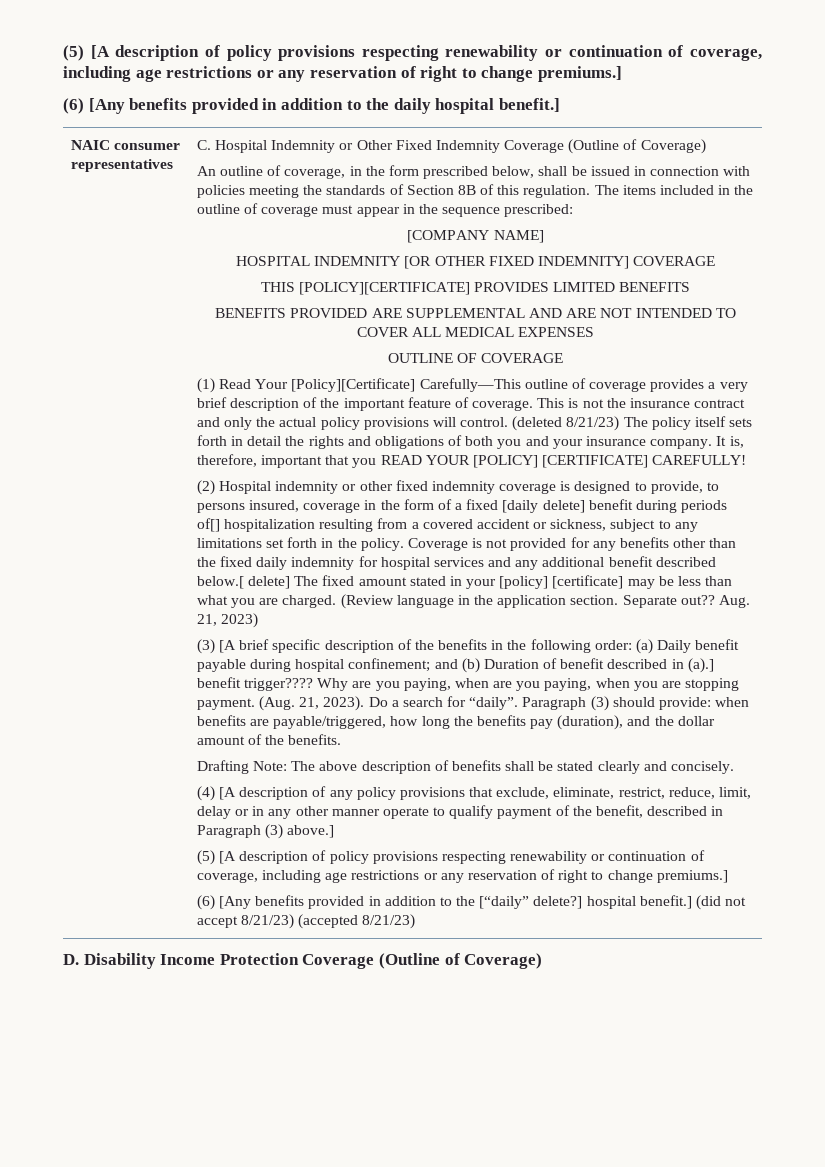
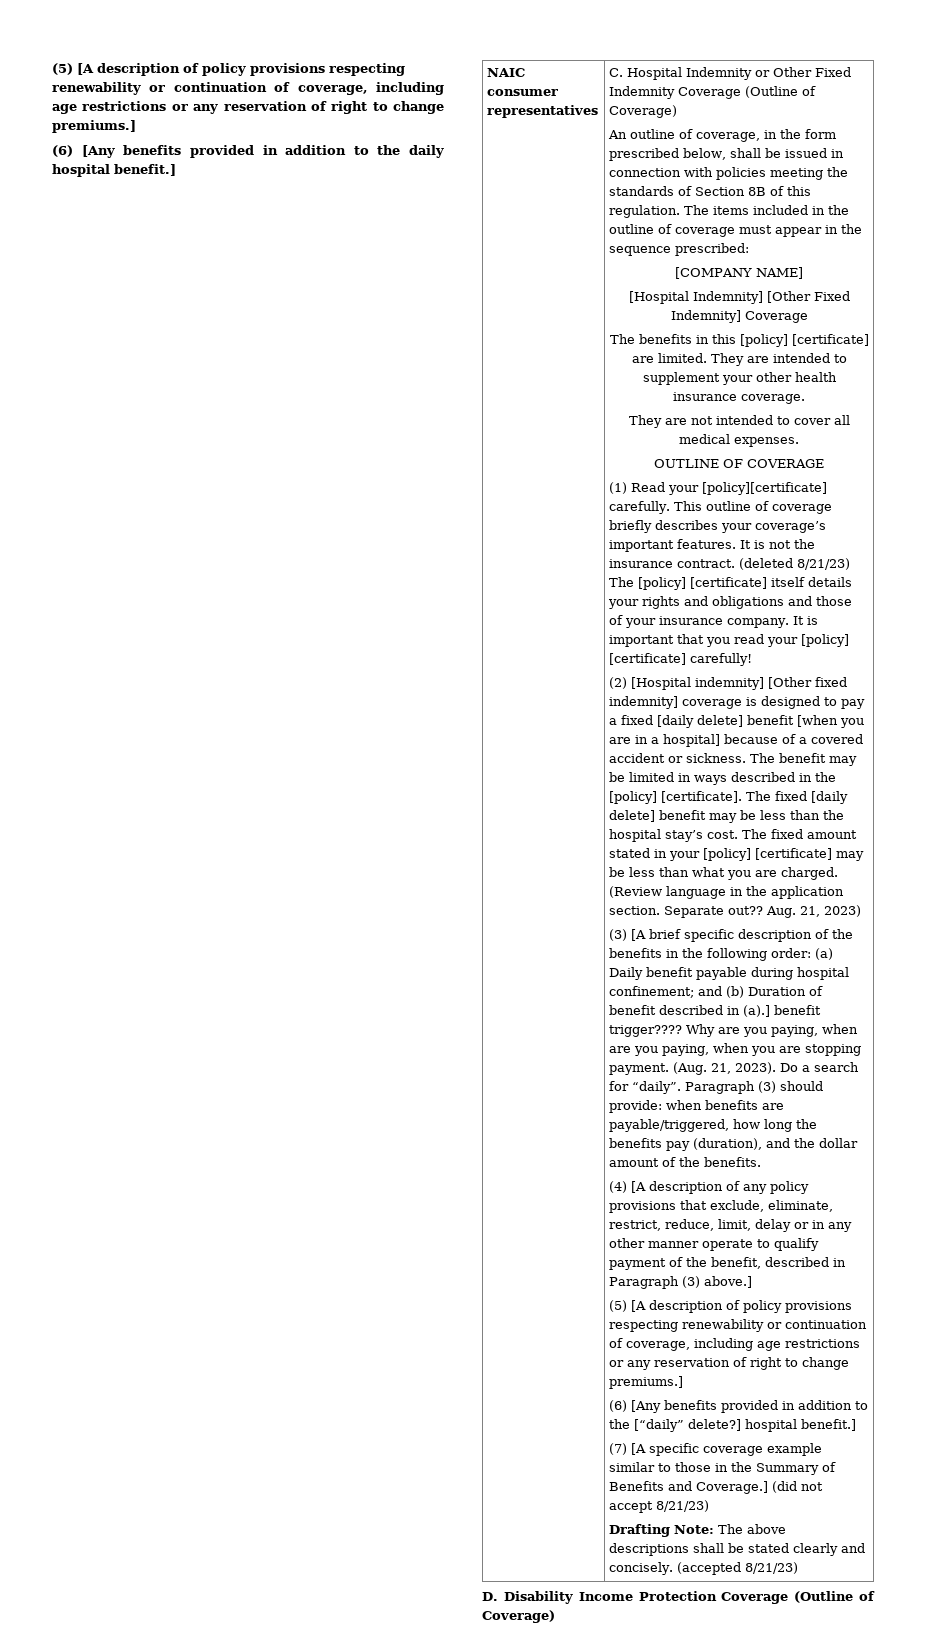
- HOSPITAL INDEMNITY [OR OTHER FIXED INDEMNITY] COVERAGE
- THIS [POLICY][CERTIFICATE] PROVIDES LIMITED BENEFITS
- BENEFITS PROVIDED ARE SUPPLEMENTAL AND ARE NOT INTENDED TO COVER ALL MEDICAL EXPENSES
+ [Hospital Indemnity] [Other Fixed Indemnity] Coverage
+ The benefits in this [policy] [certificate] are limited. They are intended to supplement your other health insurance coverage.
+ They are not intended to cover all medical expenses.
- (1) Read Your [Policy][Certificate] Carefully—This outline of coverage provides a very brief description of the important feature of coverage. This is not the insurance contract and only the actual policy provisions will control. (deleted 8/21/23) The policy itself sets forth in detail the rights and obligations of both you and your insurance company.
+ (1) Read your [policy][certificate] carefully. This outline of coverage briefly describes your coverage’s important features. It is not the insurance contract. (deleted 8/21/23) The [policy] [certificate] itself details your rights and obligations and those of your insurance company.
- It is, therefore, important that you READ YOUR [POLICY] [CERTIFICATE] CAREFULLY!
- (2) Hospital indemnity or other fixed indemnity coverage is designed to provide, to persons insured, coverage in the form of a fixed [daily delete] benefit during periods of[] hospitalization resulting from a covered accident or sickness, subject to any limitations set forth in the policy. Coverage is not provided for any benefits other than the fixed daily indemnity for hospital services and any additional benefit described below.[ delete] The fixed amount stated in your [policy] [certificate] may be less than what you are charged.
+ It is important that you read your [policy] [certificate] carefully!
+ (2) [Hospital indemnity] [Other fixed indemnity] coverage is designed to pay a fixed [daily delete] benefit [when you are in a hospital] because of a covered accident or sickness. The benefit may be limited in ways described in the [policy] [certificate]. The fixed [daily delete] benefit may be less than the hospital stay’s cost. The fixed amount stated in your [policy] [certificate] may be less than what you are charged.
- Drafting Note: The above description of benefits shall be stated clearly and concisely.
- (6) [Any benefits provided in addition to the [“daily” delete?] hospital benefit.] (did not accept 8/21/23) (accepted 8/21/23)
+ (6) [Any benefits provided in addition to the [“daily” delete?] hospital benefit.]
+ (7) [A specific coverage example similar to those in the Summary of Benefits and Coverage.] (did not accept 8/21/23)
+ Drafting Note: The above descriptions shall be stated clearly and concisely. (accepted 8/21/23)

